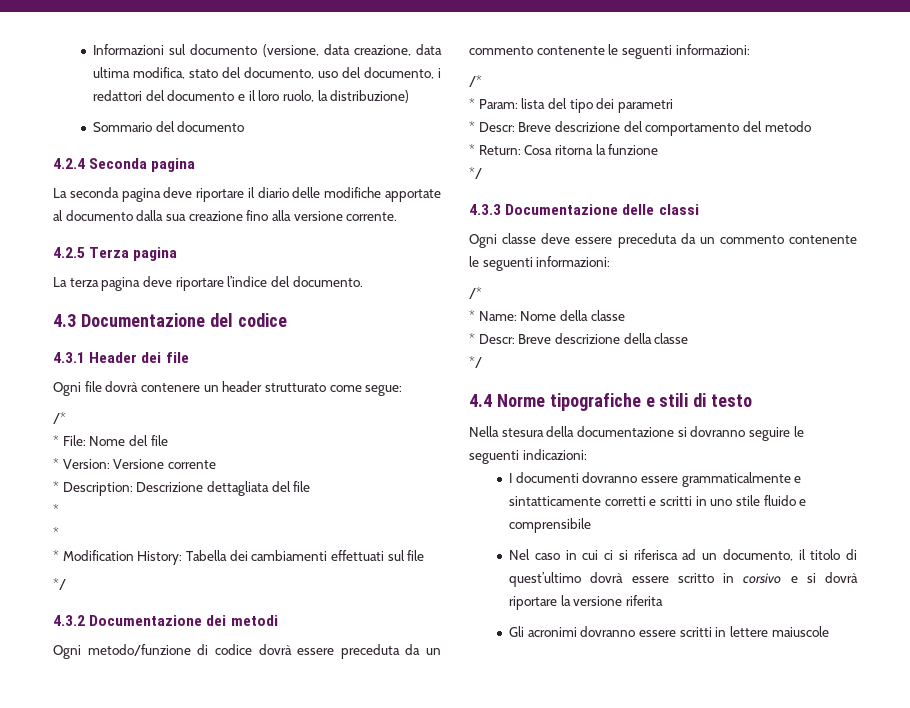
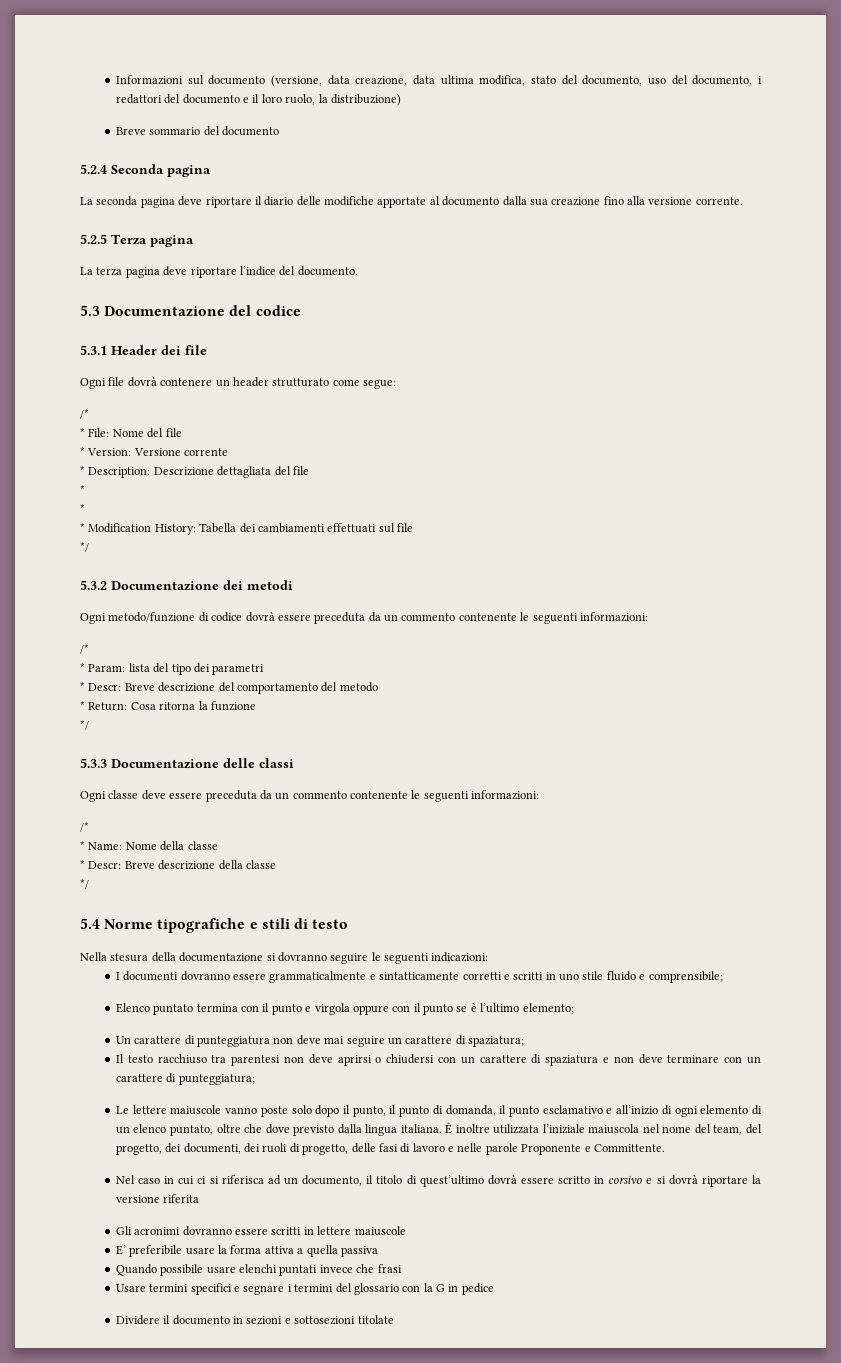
- Sommario del documento
+ Breve sommario del documento
- 4.2.4 Seconda pagina
+ 5.2.4 Seconda pagina
- 4.2.5 Terza pagina
+ 5.2.5 Terza pagina
- 4.3 Documentazione del codice
+ 5.3 Documentazione del codice
- 4.3.1 Header dei file
+ 5.3.1 Header dei file
- 4.3.2 Documentazione dei metodi
+ 5.3.2 Documentazione dei metodi
- 4.3.3 Documentazione delle classi
+ 5.3.3 Documentazione delle classi
- 4.4 Norme tipografiche e stili di testo
+ 5.4 Norme tipografiche e stili di testo
- I documenti dovranno essere grammaticalmente e sintatticamente corretti e scritti in uno stile fluido e comprensibile
+ I documenti dovranno essere grammaticalmente e sintatticamente corretti e scritti in uno stile fluido e comprensibile;
+ Elenco puntato termina con il punto e virgola oppure con il punto se è l’ultimo elemento;
+ Un carattere di punteggiatura non deve mai seguire un carattere di spaziatura;
+ Il testo racchiuso tra parentesi non deve aprirsi o chiudersi con un carattere di spaziatura e non deve terminare con un carattere di punteggiatura;
+ Le lettere maiuscole vanno poste solo dopo il punto, il punto di domanda, il punto esclamativo e all’inizio di ogni elemento di un elenco puntato, oltre che dove previsto dalla lingua italiana. È inoltre utilizzata l’iniziale maiuscola nel nome del team, del progetto, dei documenti, dei ruoli di progetto, delle fasi di lavoro e nelle parole Proponente e Committente.
+ E’ preferibile usare la forma attiva a quella passiva
+ Quando possibile usare elenchi puntati invece che frasi
+ Usare termini specifici e segnare i termini del glossario con la G in pedice
+ Dividere il documento in sezioni e sottosezioni titolate

